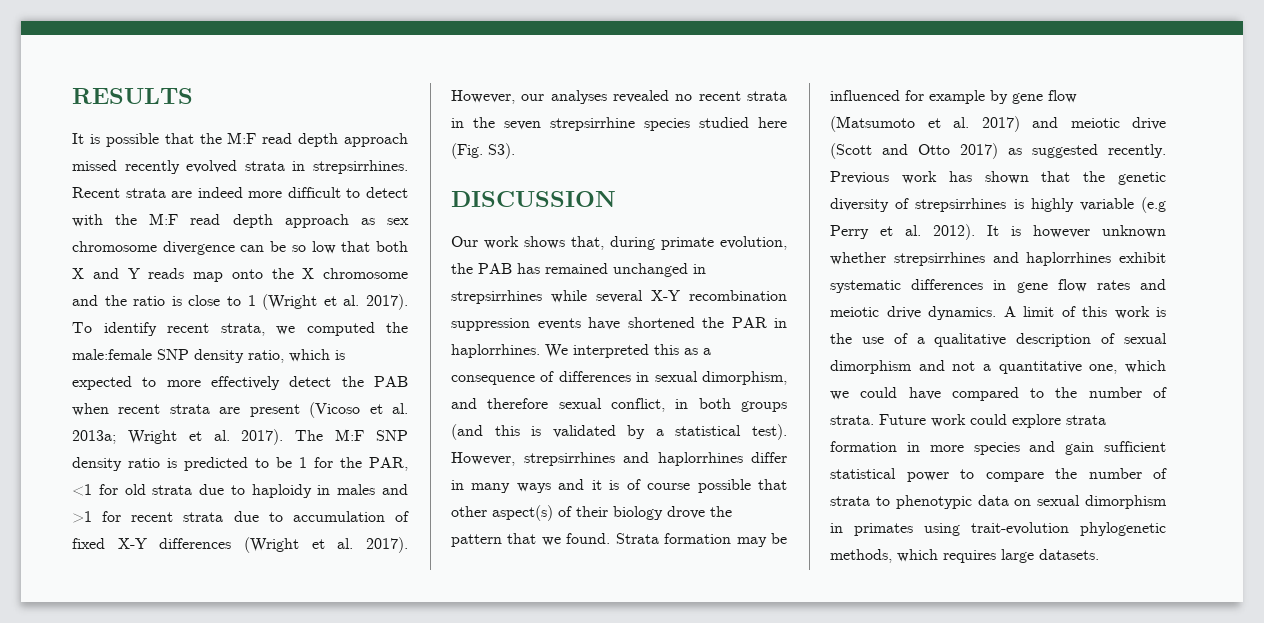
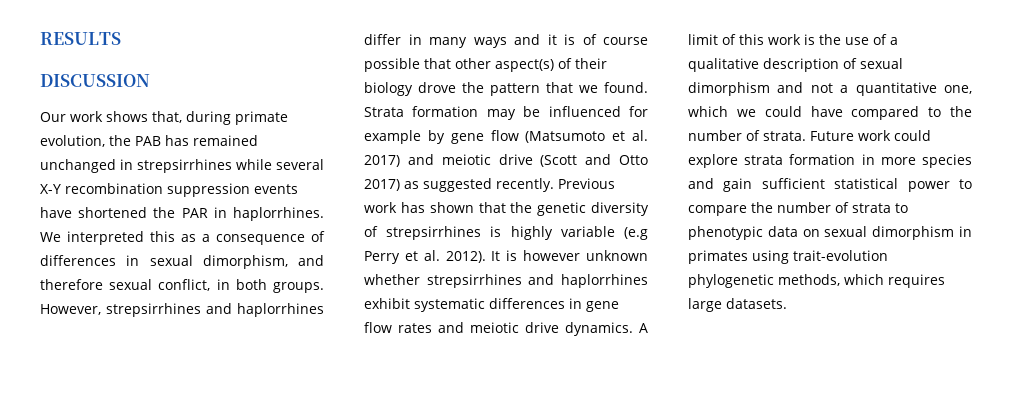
- It is possible that the M:F read depth approach missed recently evolved strata in strepsirrhines. Recent strata are indeed more difficult to detect with the M:F read depth approach as sex chromosome divergence can be so low that both X and Y reads map onto the X chromosome and the ratio is close to 1 (Wright et al. 2017). To identify recent strata, we computed the male:female SNP density ratio, which is expected to more effectively detect the PAB when recent strata are present (Vicoso et al. 2013a; Wright et al. 2017). The M:F SNP density ratio is predicted to be 1 for the PAR, <1 for old strata due to haploidy in males and >1 for recent strata due to accumulation of fixed X-Y differences (Wright et al. 2017). However, our analyses revealed no recent strata in the seven strepsirrhine species studied here (Fig. S3).
- We interpreted this as a consequence of differences in sexual dimorphism, and therefore sexual conflict, in both groups (and this is validated by a statistical test).
+ We interpreted this as a consequence of differences in sexual dimorphism, and therefore sexual conflict, in both groups.

